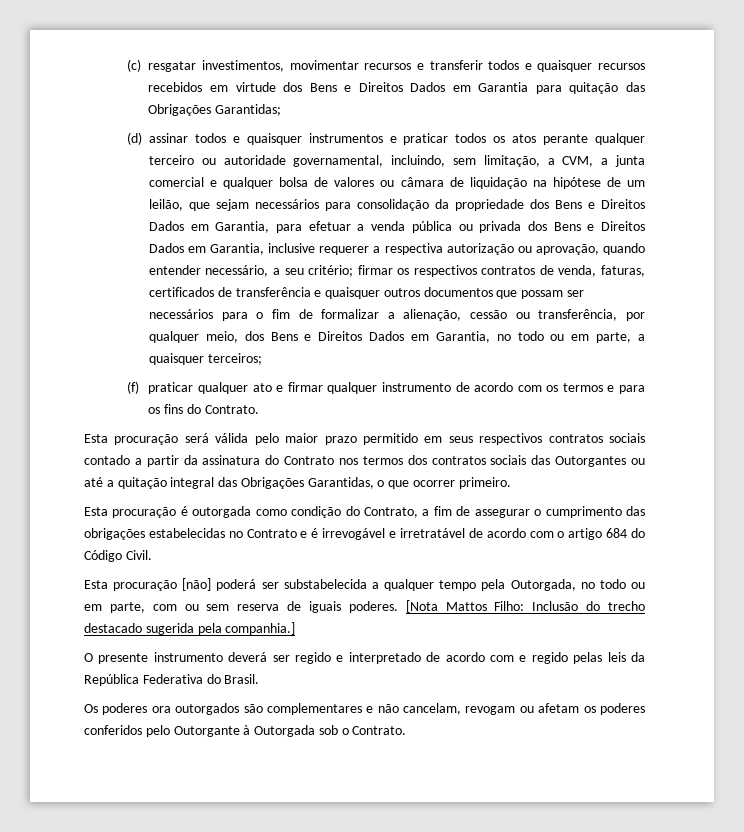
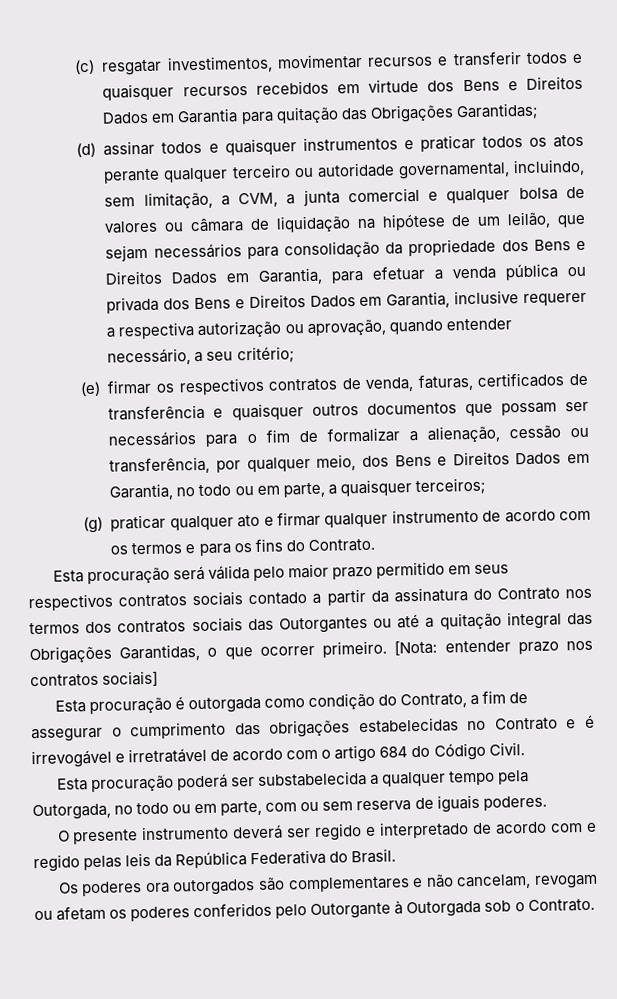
- (d) assinar todos e quaisquer instrumentos e praticar todos os atos perante qualquer terceiro ou autoridade governamental, incluindo, sem limitação, a CVM, a junta comercial e qualquer bolsa de valores ou câmara de liquidação na hipótese de um leilão, que sejam necessários para consolidação da propriedade dos Bens e Direitos Dados em Garantia, para efetuar a venda pública ou privada dos Bens e Direitos Dados em Garantia, inclusive requerer a respectiva autorização ou aprovação, quando entender necessário, a seu critério; firmar os respectivos contratos de venda, faturas, certificados de transferência e quaisquer outros documentos que possam ser necessários para o fim de formalizar a alienação, cessão ou transferência, por qualquer meio, dos Bens e Direitos Dados em Garantia, no todo ou em parte, a quaisquer terceiros;
+ (d) assinar todos e quaisquer instrumentos e praticar todos os atos perante qualquer terceiro ou autoridade governamental, incluindo, sem limitação, a CVM, a junta comercial e qualquer bolsa de valores ou câmara de liquidação na hipótese de um leilão, que sejam necessários para consolidação da propriedade dos Bens e Direitos Dados em Garantia, para efetuar a venda pública ou privada dos Bens e Direitos Dados em Garantia, inclusive requerer a respectiva autorização ou aprovação, quando entender necessário, a seu critério;
+ (e) firmar os respectivos contratos de venda, faturas, certificados de transferência e quaisquer outros documentos que possam ser necessários para o fim de formalizar a alienação, cessão ou transferência, por qualquer meio, dos Bens e Direitos Dados em Garantia, no todo ou em parte, a quaisquer terceiros;
- (f) praticar qualquer ato e firmar qualquer instrumento de acordo com os termos e para os fins do Contrato.
+ (g) praticar qualquer ato e firmar qualquer instrumento de acordo com os termos e para os fins do Contrato.
+ [Nota: entender prazo nos contratos sociais]
- Esta procuração [não] poderá ser substabelecida a qualquer tempo pela Outorgada, no todo ou em parte, com ou sem reserva de iguais poderes. [Nota Mattos Filho: Inclusão do trecho destacado sugerida pela companhia.]
+ Esta procuração poderá ser substabelecida a qualquer tempo pela Outorgada, no todo ou em parte, com ou sem reserva de iguais poderes.

